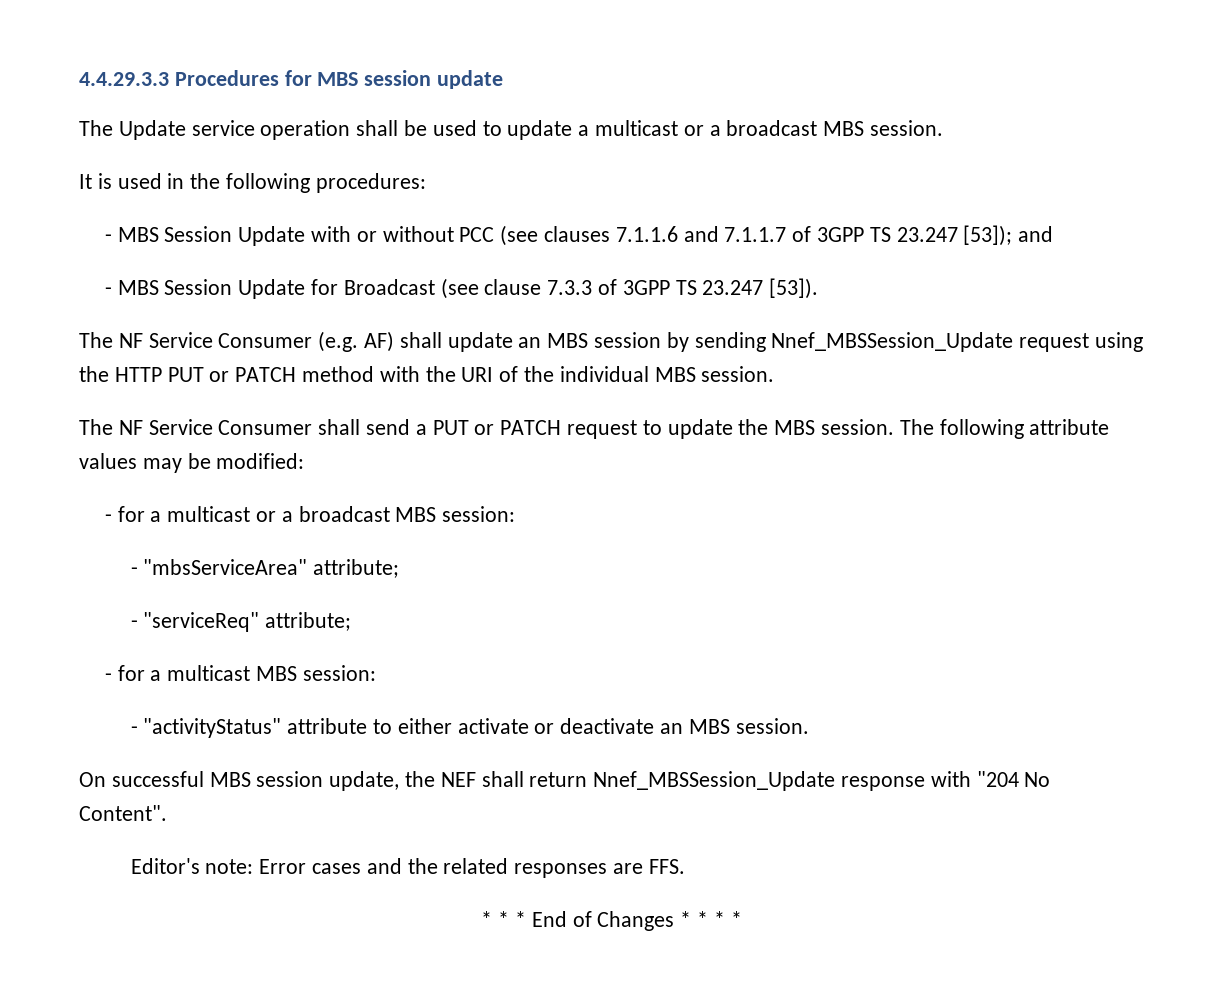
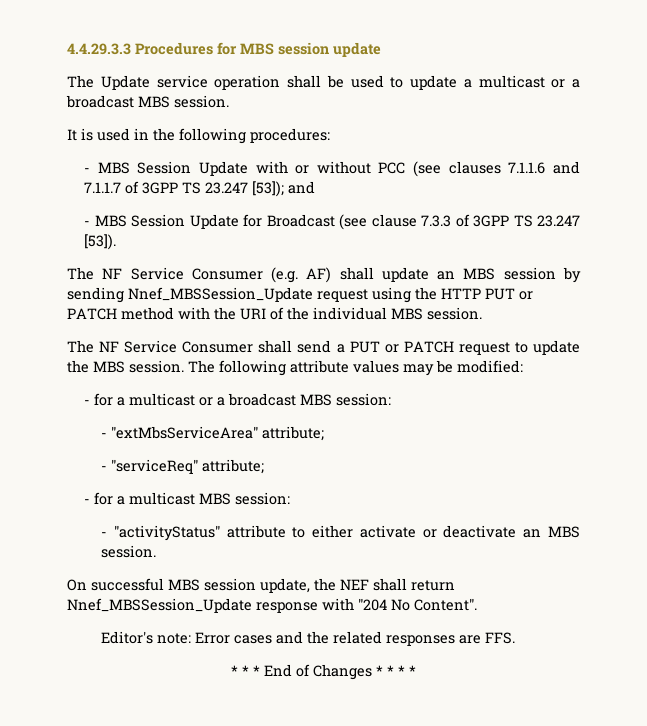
- - "mbsServiceArea" attribute;
+ - "extMbsServiceArea" attribute;

